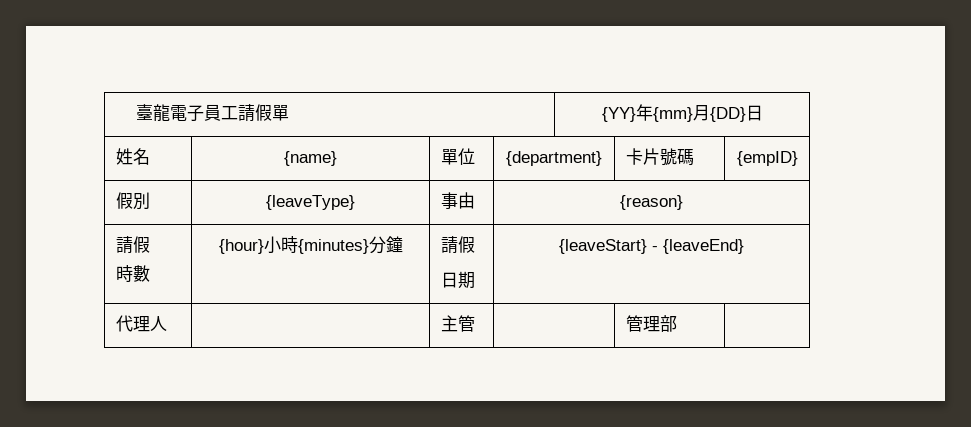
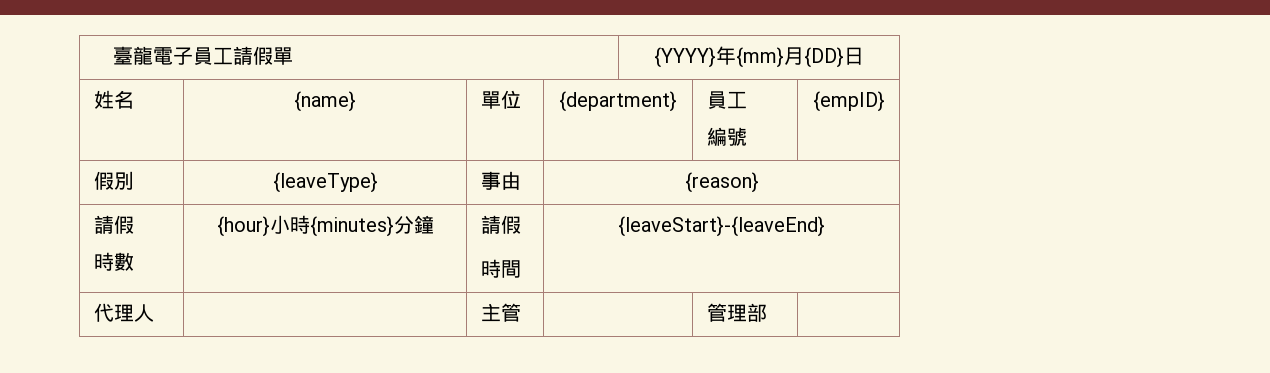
- 臺龍電子員工請假單 | {YY}年{mm}月{DD}日
+ 臺龍電子員工請假單 | {YYYY}年{mm}月{DD}日
- 姓名 | {name} | 單位 | {department} | 卡片號碼 | {empID}
+ 姓名 | {name} | 單位 | {department} | 員工
+ 編號 | {empID}
  假別 | {leaveType} | 事由 | {reason}
  請假
  時數 | {hour}小時{minutes}分鐘 | 請假
- 日期 | {leaveStart} - {leaveEnd}
+ 時間 | {leaveStart}-{leaveEnd}

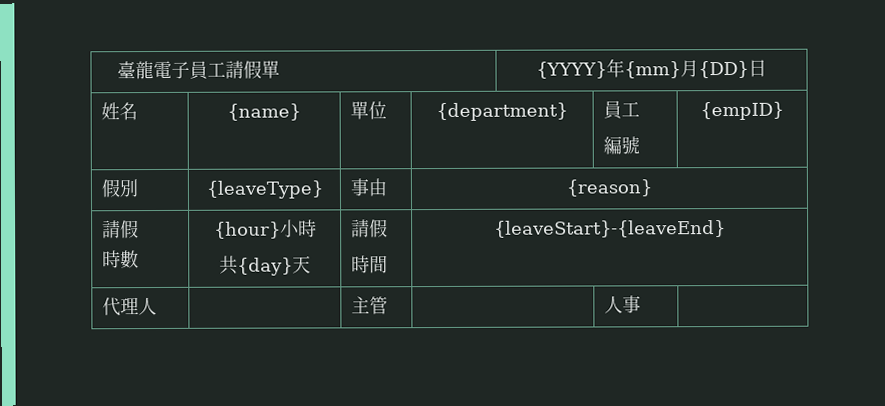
  假別 | {leaveType} | 事由 | {reason}
  請假
- 時數 | {hour}小時{minutes}分鐘 | 請假
+ 時數 | {hour}小時
+ 共{day}天 | 請假
- 代理人 | | 主管 | | 管理部 |
+ 代理人 | | 主管 | | 人事 |

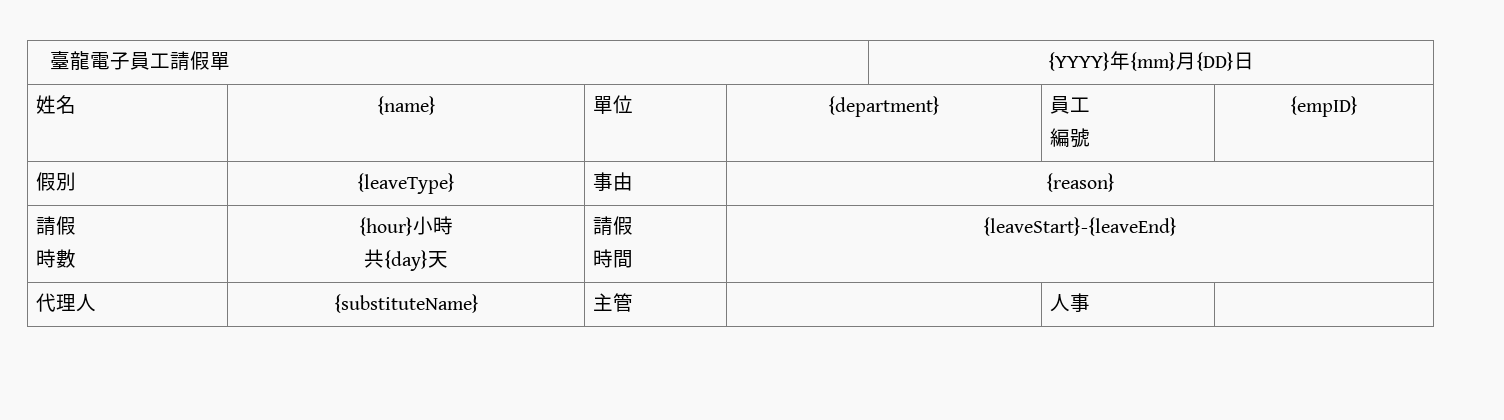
- 代理人 | | 主管 | | 人事 |
+ 代理人 | {substituteName} | 主管 | | 人事 |

